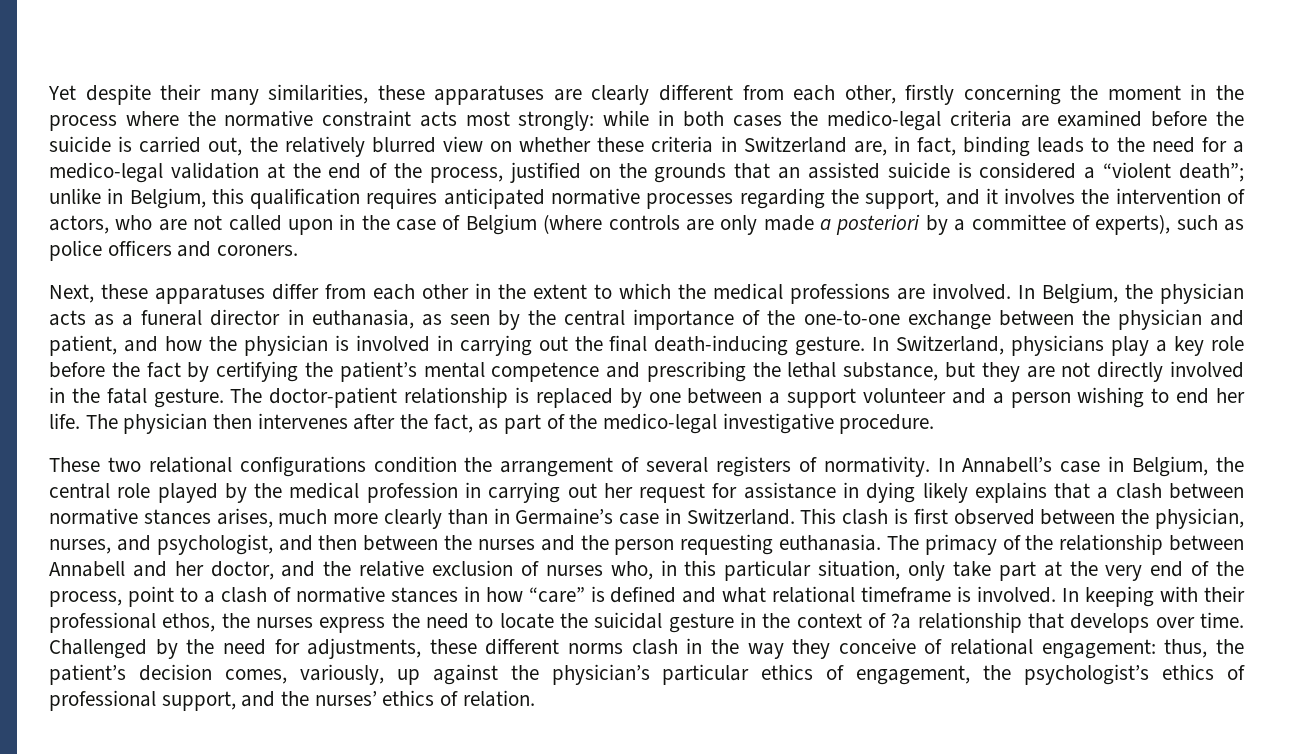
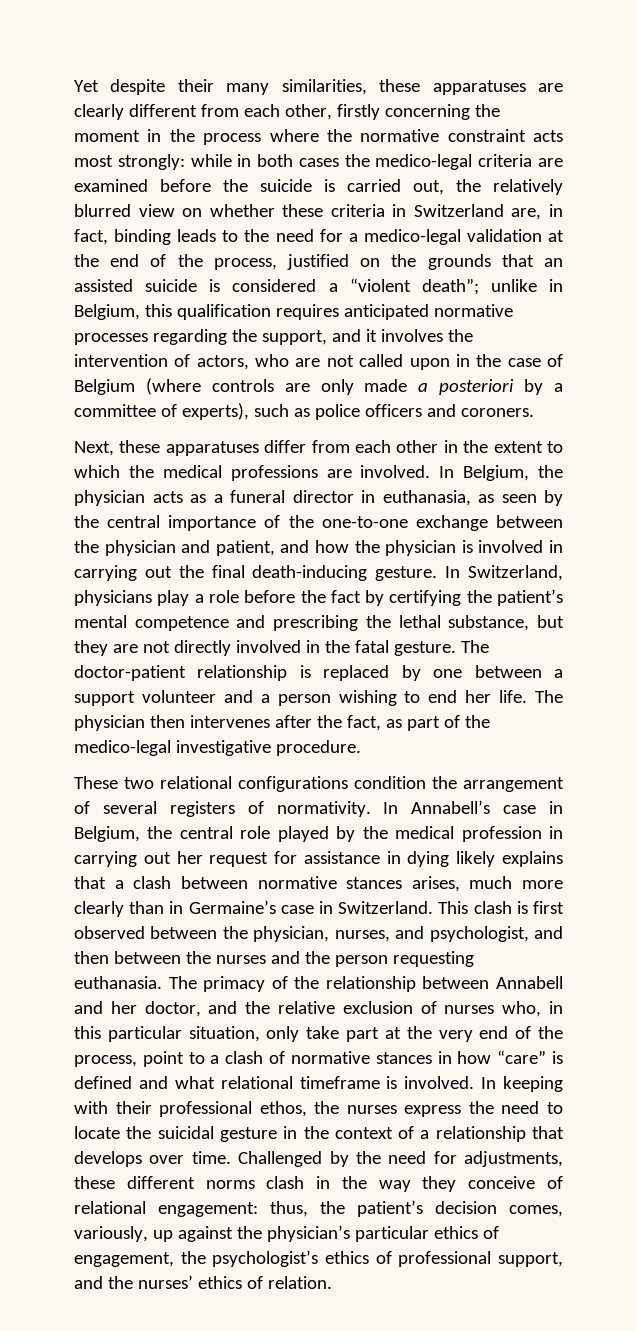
- In Switzerland, physicians play a key role before the fact by certifying the patient’s mental competence and prescribing the lethal substance, but they are not directly involved in the fatal gesture.
+ In Switzerland, physicians play a role before the fact by certifying the patient’s mental competence and prescribing the lethal substance, but they are not directly involved in the fatal gesture.
- In keeping with their professional ethos, the nurses express the need to locate the suicidal gesture in the context of ?a relationship that develops over time.
+ In keeping with their professional ethos, the nurses express the need to locate the suicidal gesture in the context of a relationship that develops over time.

